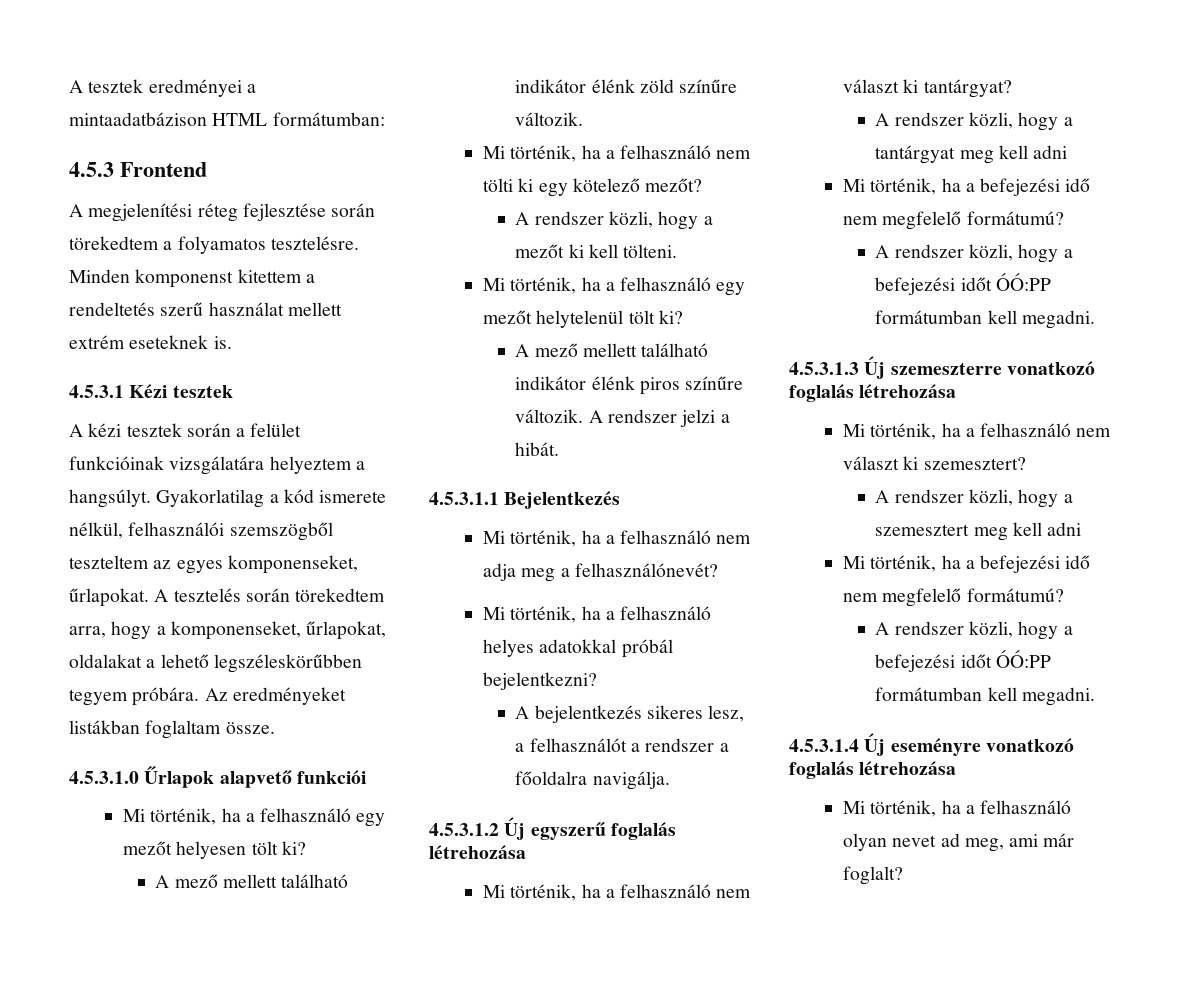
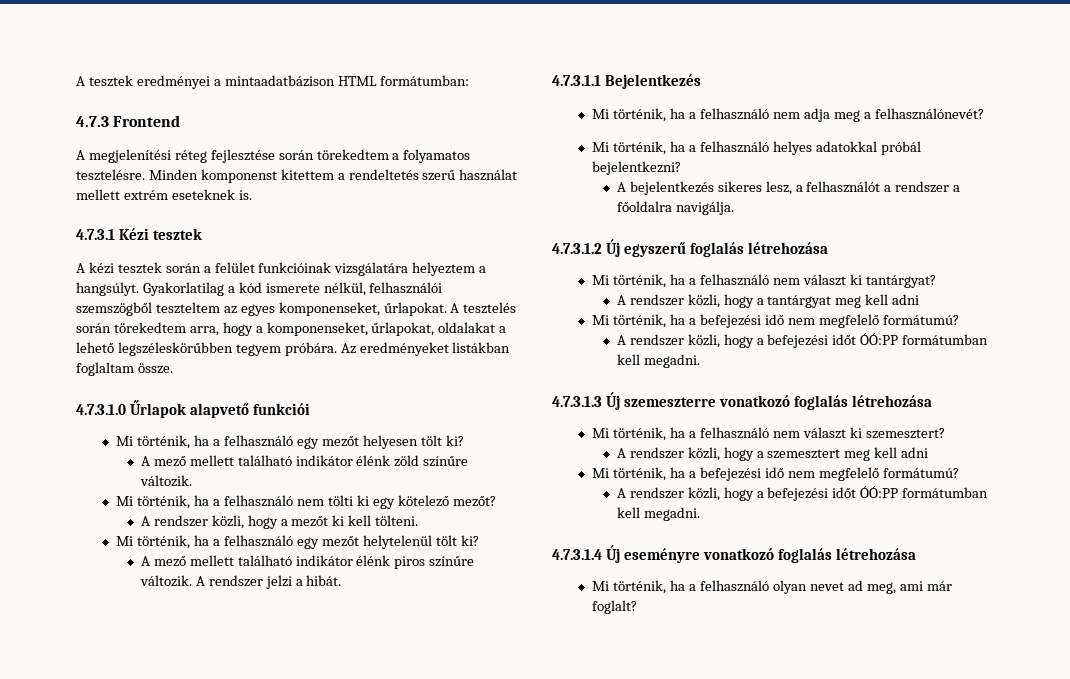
- 4.5.3 Frontend
+ 4.7.3 Frontend
- 4.5.3.1 Kézi tesztek
+ 4.7.3.1 Kézi tesztek
- 4.5.3.1.0 Űrlapok alapvető funkciói
+ 4.7.3.1.0 Űrlapok alapvető funkciói
- 4.5.3.1.1 Bejelentkezés
+ 4.7.3.1.1 Bejelentkezés
- 4.5.3.1.2 Új egyszerű foglalás létrehozása
+ 4.7.3.1.2 Új egyszerű foglalás létrehozása
- 4.5.3.1.3 Új szemeszterre vonatkozó foglalás létrehozása
+ 4.7.3.1.3 Új szemeszterre vonatkozó foglalás létrehozása
- 4.5.3.1.4 Új eseményre vonatkozó foglalás létrehozása
+ 4.7.3.1.4 Új eseményre vonatkozó foglalás létrehozása

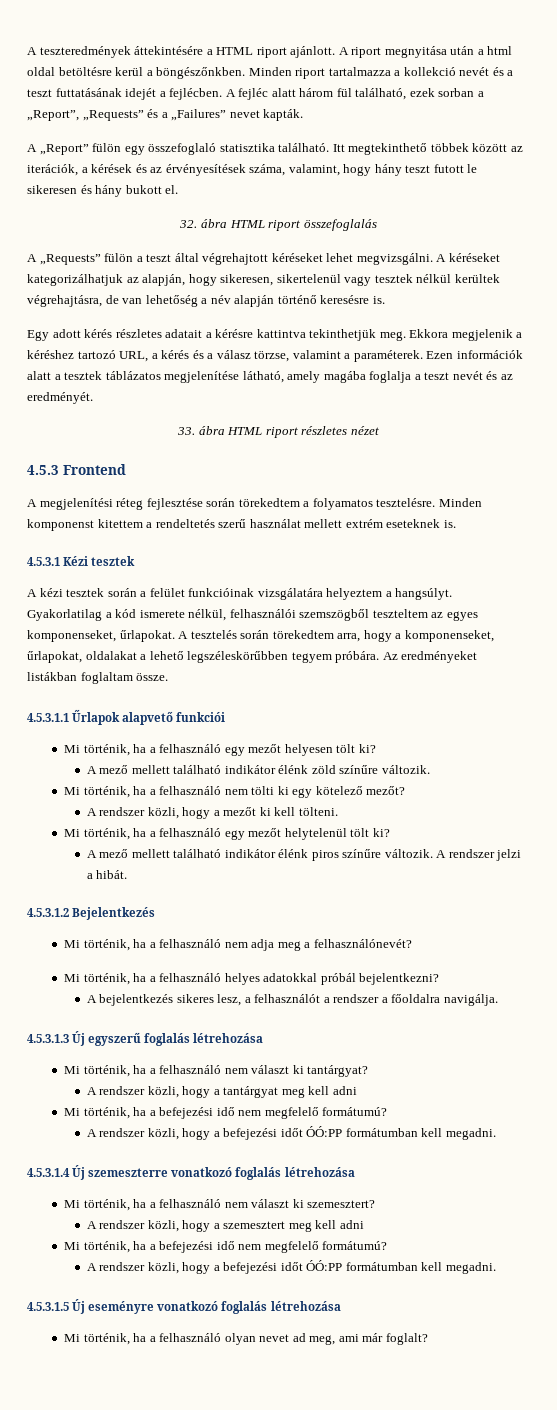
- A tesztek eredményei a mintaadatbázison HTML formátumban:
- 4.7.3 Frontend
+ A teszteredmények áttekintésére a HTML riport ajánlott. A riport megnyitása után a html oldal betöltésre kerül a böngészőnkben. Minden riport tartalmazza a kollekció nevét és a teszt futtatásának idejét a fejlécben. A fejléc alatt három fül található, ezek sorban a „Report”, „Requests” és a „Failures” nevet kapták.
+ A „Report” fülön egy összefoglaló statisztika található. Itt megtekinthető többek között az iterációk, a kérések és az érvényesítések száma, valamint, hogy hány teszt futott le sikeresen és hány bukott el.
+ 32. ábra HTML riport összefoglalás
+ A „Requests” fülön a teszt által végrehajtott kéréseket lehet megvizsgálni. A kéréseket kategorizálhatjuk az alapján, hogy sikeresen, sikertelenül vagy tesztek nélkül kerültek végrehajtásra, de van lehetőség a név alapján történő keresésre is.
+ Egy adott kérés részletes adatait a kérésre kattintva tekinthetjük meg. Ekkora megjelenik a kéréshez tartozó URL, a kérés és a válasz törzse, valamint a paraméterek. Ezen információk alatt a tesztek táblázatos megjelenítése látható, amely magába foglalja a teszt nevét és az eredményét.
+ 33. ábra HTML riport részletes nézet
+ 4.5.3 Frontend
- 4.7.3.1 Kézi tesztek
+ 4.5.3.1 Kézi tesztek
- 4.7.3.1.0 Űrlapok alapvető funkciói
+ 4.5.3.1.1 Űrlapok alapvető funkciói
- 4.7.3.1.1 Bejelentkezés
+ 4.5.3.1.2 Bejelentkezés
- 4.7.3.1.2 Új egyszerű foglalás létrehozása
+ 4.5.3.1.3 Új egyszerű foglalás létrehozása
- 4.7.3.1.3 Új szemeszterre vonatkozó foglalás létrehozása
+ 4.5.3.1.4 Új szemeszterre vonatkozó foglalás létrehozása
- 4.7.3.1.4 Új eseményre vonatkozó foglalás létrehozása
+ 4.5.3.1.5 Új eseményre vonatkozó foglalás létrehozása

